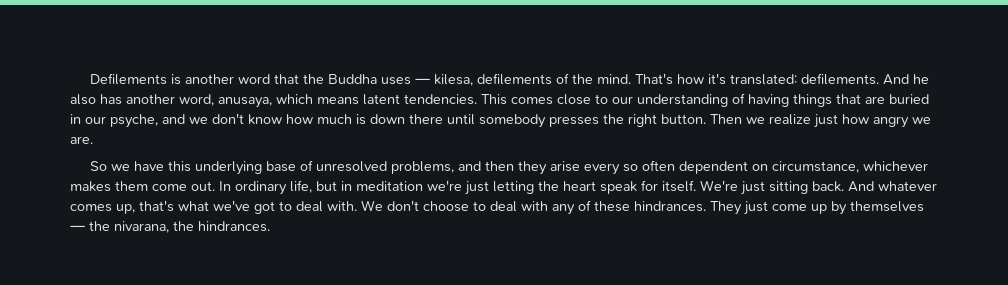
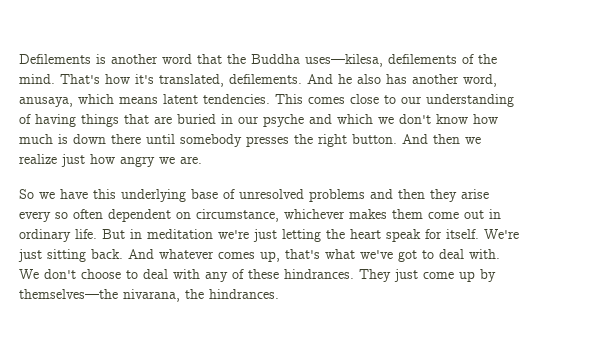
- Defilements is another word that the Buddha uses — kilesa, defilements of the mind.
+ Defilements is another word that the Buddha uses—kilesa, defilements of the mind.
- That's how it's translated: defilements.
+ That's how it's translated, defilements.
- This comes close to our understanding of having things that are buried in our psyche, and we don't know how much is down there until somebody presses the right button.
+ This comes close to our understanding of having things that are buried in our psyche and which we don't know how much is down there until somebody presses the right button.
- Then we realize just how angry we are.
+ And then we realize just how angry we are.
- So we have this underlying base of unresolved problems, and then they arise every so often dependent on circumstance, whichever makes them come out. In ordinary life, but in meditation we're just letting the heart speak for itself.
+ So we have this underlying base of unresolved problems and then they arise every so often dependent on circumstance, whichever makes them come out in ordinary life. But in meditation we're just letting the heart speak for itself.
- They just come up by themselves — the nivarana, the hindrances.
+ They just come up by themselves—the nivarana, the hindrances.

